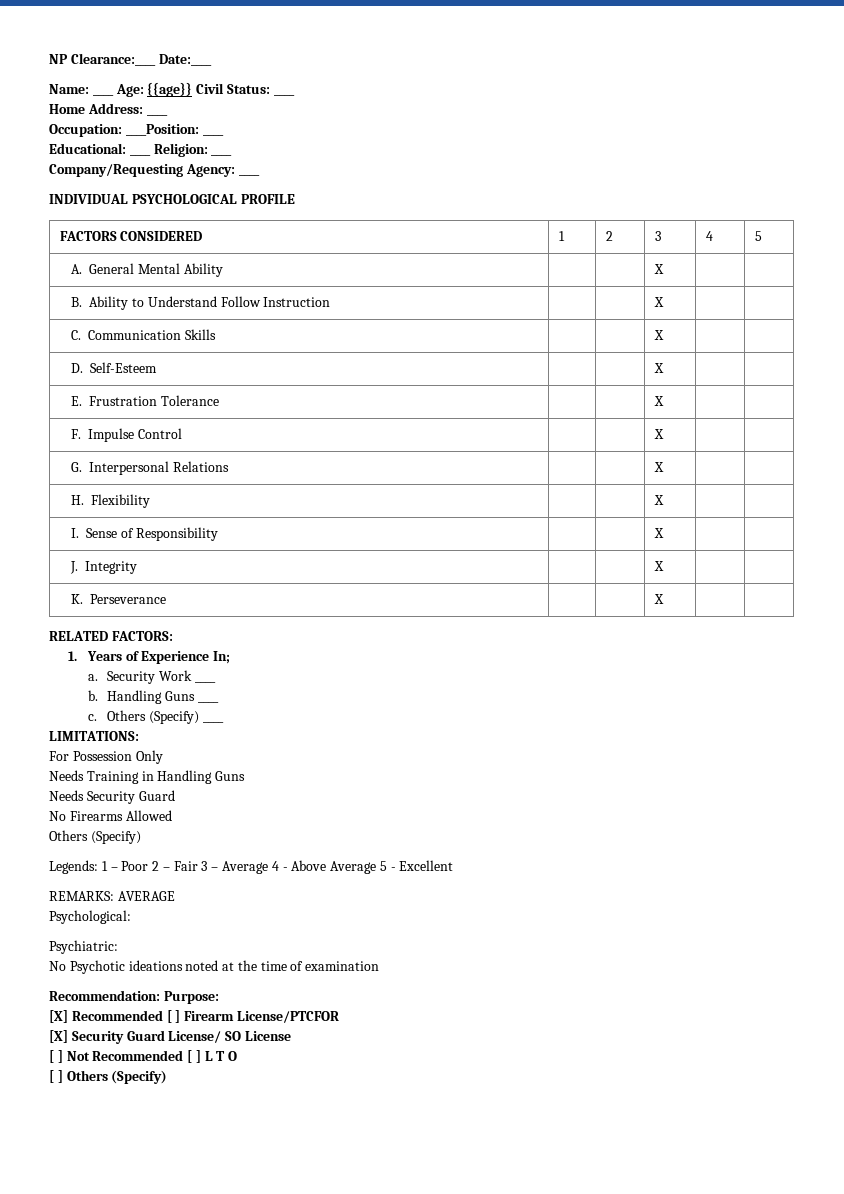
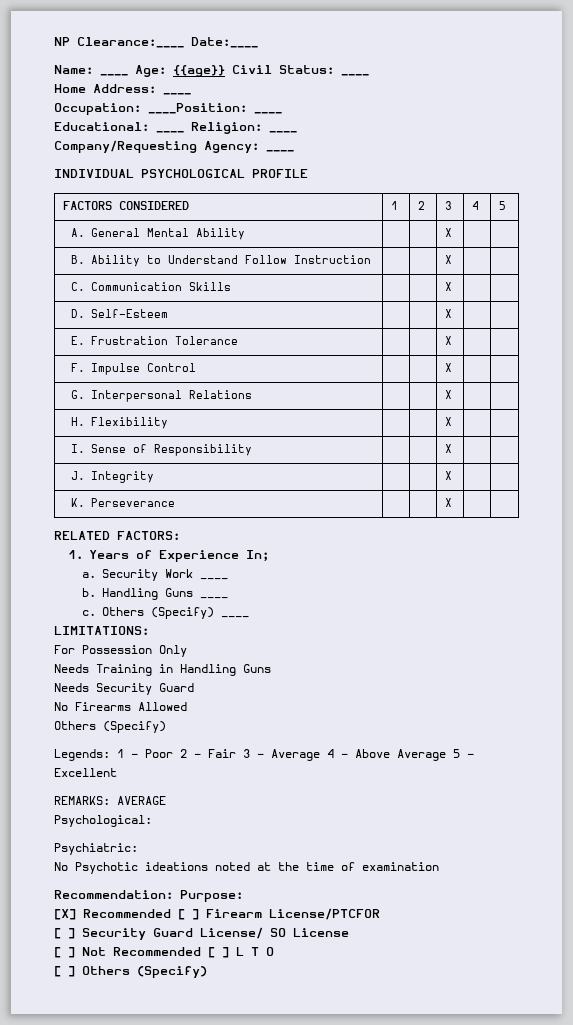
- [X] Security Guard License/ SO License
+ [ ] Security Guard License/ SO License

